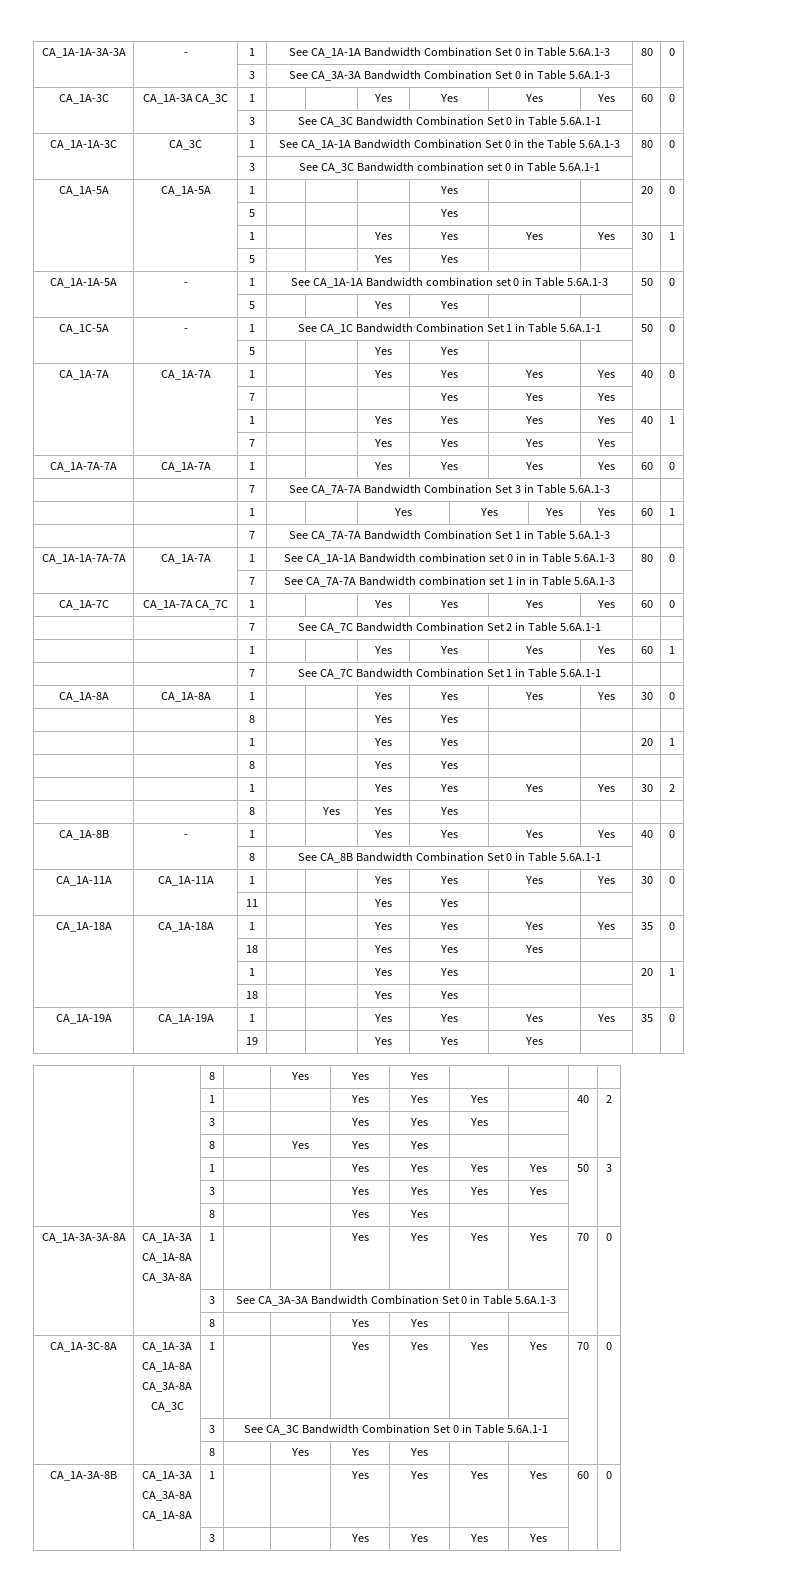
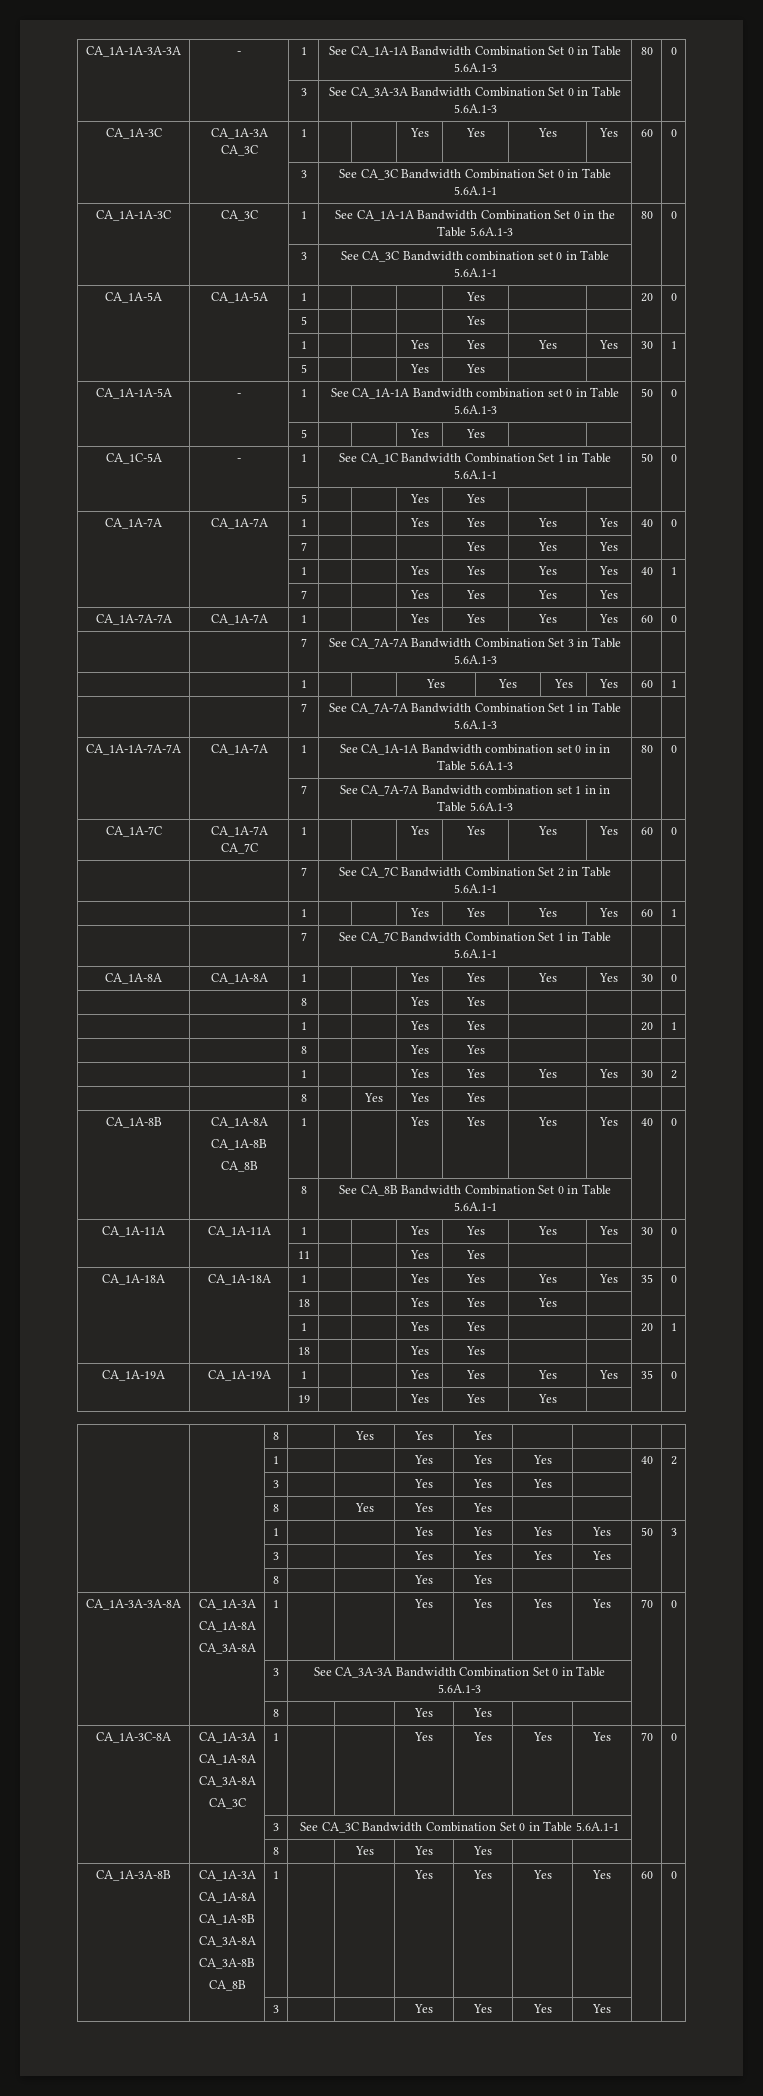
- CA_1A-8B | - | 1 | | | Yes | Yes | Yes | Yes | 40 | 0
+ CA_1A-8B | CA_1A-8A
+ CA_1A-8B
+ CA_8B | 1 | | | Yes | Yes | Yes | Yes | 40 | 0
  CA_1A-3A-8B | CA_1A-3A
+ CA_1A-8A
+ CA_1A-8B
  CA_3A-8A
- CA_1A-8A | 1 | | | Yes | Yes | Yes | Yes | 60 | 0
+ CA_3A-8B
+ CA_8B | 1 | | | Yes | Yes | Yes | Yes | 60 | 0

